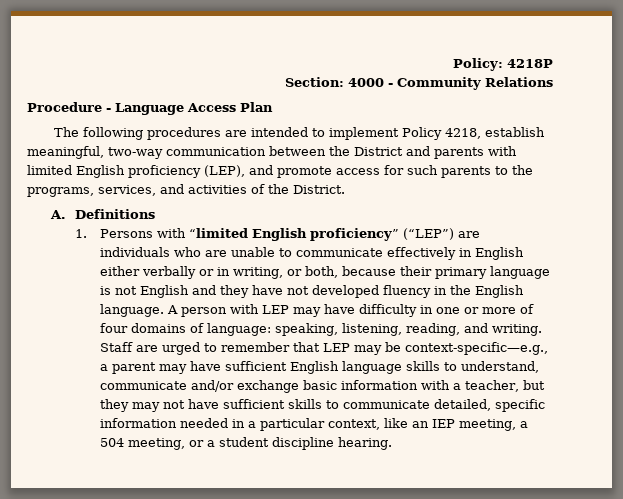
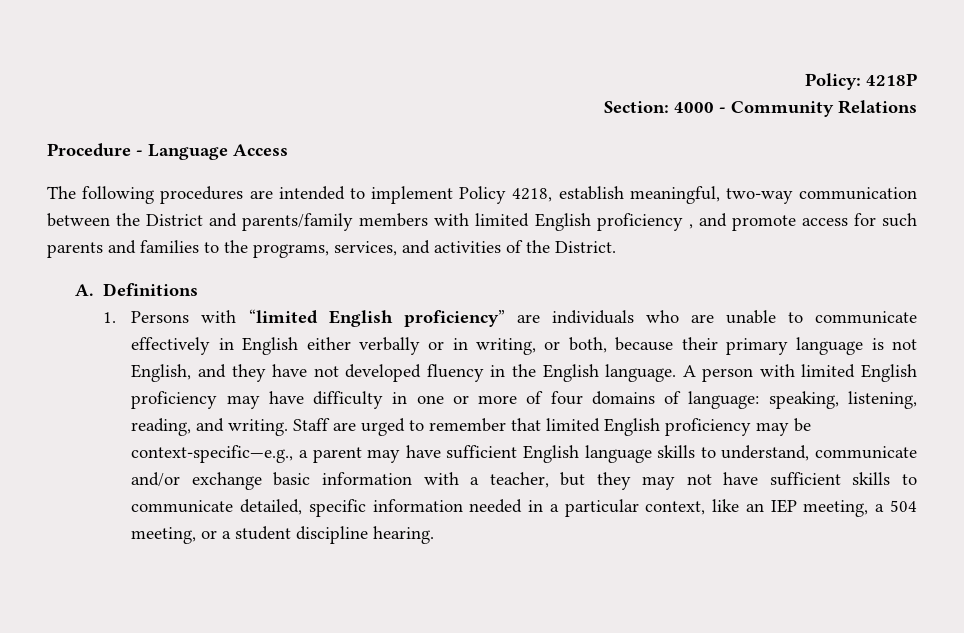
- Procedure - Language Access Plan
+ Procedure - Language Access
- The following procedures are intended to implement Policy 4218, establish meaningful, two-way communication between the District and parents with limited English proficiency (LEP), and promote access for such parents to the programs, services, and activities of the District.
+ The following procedures are intended to implement Policy 4218, establish meaningful, two-way communication between the District and parents/family members with limited English proficiency , and promote access for such parents and families to the programs, services, and activities of the District.
- 1. Persons with “limited English proficiency” (“LEP”) are individuals who are unable to communicate effectively in English either verbally or in writing, or both, because their primary language is not English and they have not developed fluency in the English language.
+ 1. Persons with “limited English proficiency” are individuals who are unable to communicate effectively in English either verbally or in writing, or both, because their primary language is not English, and they have not developed fluency in the English language.
- A person with LEP may have difficulty in one or more of four domains of language: speaking, listening, reading, and writing.
+ A person with limited English proficiency may have difficulty in one or more of four domains of language: speaking, listening, reading, and writing.
- Staff are urged to remember that LEP may be context-specific—e.g., a parent may have sufficient English language skills to understand, communicate and/or exchange basic information with a teacher, but they may not have sufficient skills to communicate detailed, specific information needed in a particular context, like an IEP meeting, a 504 meeting, or a student discipline hearing.
+ Staff are urged to remember that limited English proficiency may be context-specific—e.g., a parent may have sufficient English language skills to understand, communicate and/or exchange basic information with a teacher, but they may not have sufficient skills to communicate detailed, specific information needed in a particular context, like an IEP meeting, a 504 meeting, or a student discipline hearing.

